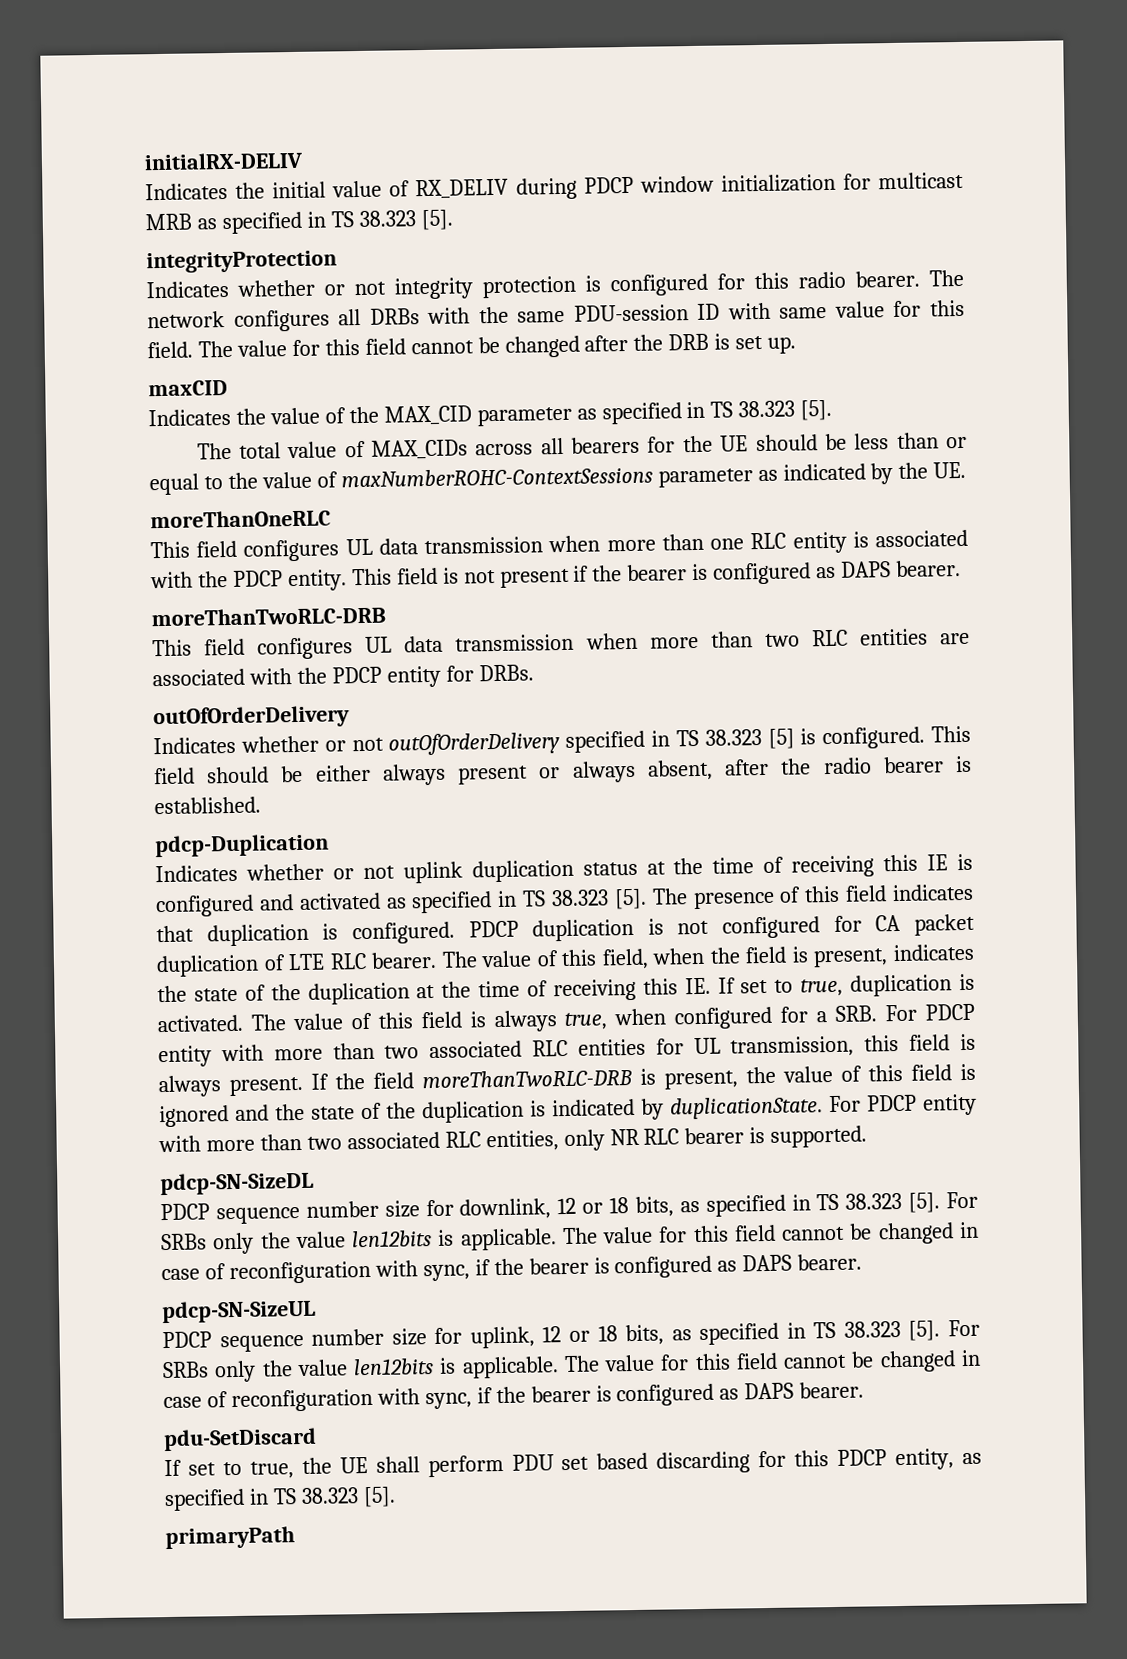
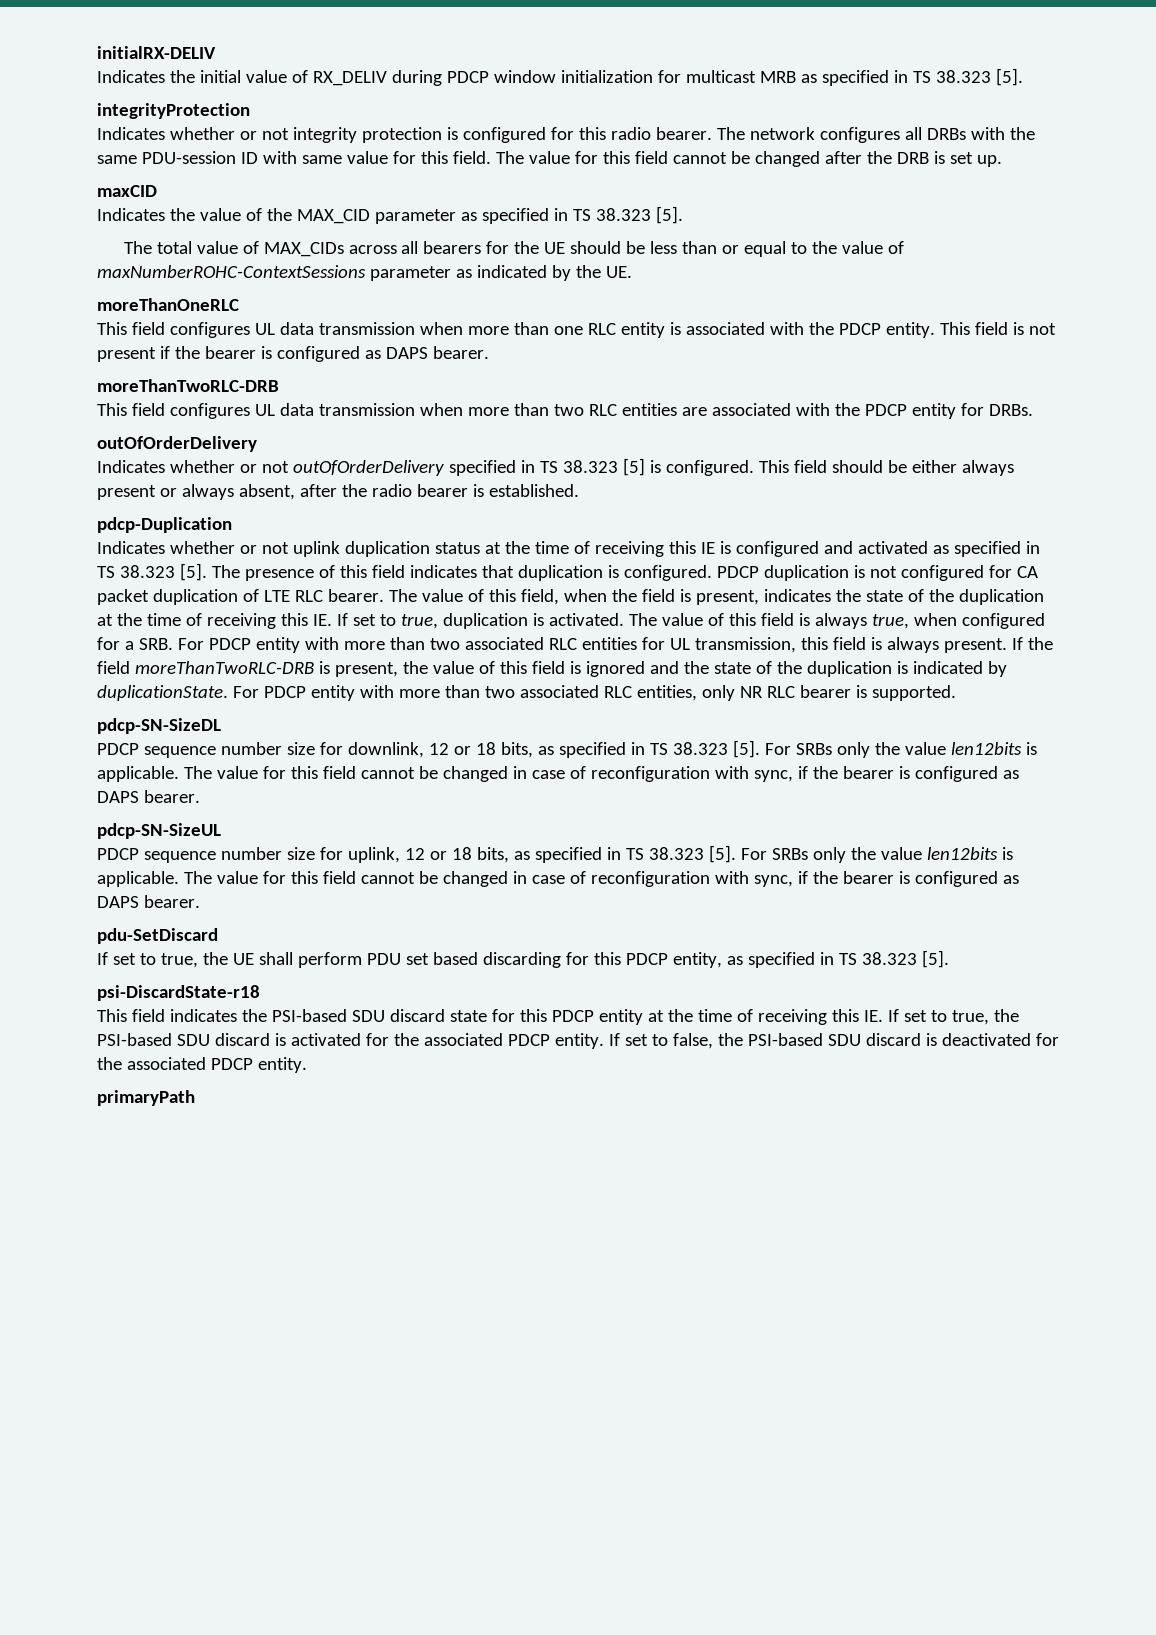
+ psi-DiscardState-r18
+ This field indicates the PSI-based SDU discard state for this PDCP entity at the time of receiving this IE. If set to true, the PSI-based SDU discard is activated for the associated PDCP entity. If set to false, the PSI-based SDU discard is deactivated for the associated PDCP entity.

